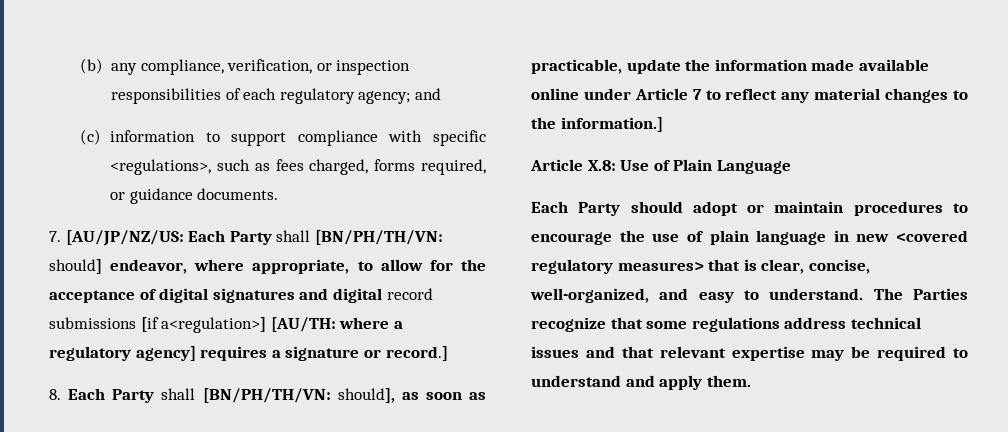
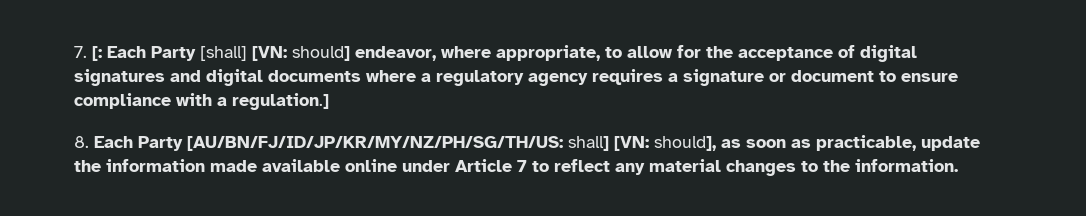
- (b) any compliance, verification, or inspection responsibilities of each regulatory agency; and
- (c) information to support compliance with specific <regulations>, such as fees charged, forms required, or guidance documents.
- 7. [AU/JP/NZ/US: Each Party shall [BN/PH/TH/VN: should] endeavor, where appropriate, to allow for the acceptance of digital signatures and digital record submissions [if a<regulation>] [AU/TH: where a regulatory agency] requires a signature or record.]
+ 7. [: Each Party [shall] [VN: should] endeavor, where appropriate, to allow for the acceptance of digital signatures and digital documents where a regulatory agency requires a signature or document to ensure compliance with a regulation.]
- 8. Each Party shall [BN/PH/TH/VN: should], as soon as practicable, update the information made available online under Article 7 to reflect any material changes to the information.]
- Article X.8: Use of Plain Language
- Each Party should adopt or maintain procedures to encourage the use of plain language in new <covered regulatory measures> that is clear, concise, well-organized, and easy to understand. The Parties recognize that some regulations address technical issues and that relevant expertise may be required to understand and apply them.
+ 8. Each Party [AU/BN/FJ/ID/JP/KR/MY/NZ/PH/SG/TH/US: shall] [VN: should], as soon as practicable, update the information made available online under Article 7 to reflect any material changes to the information.

